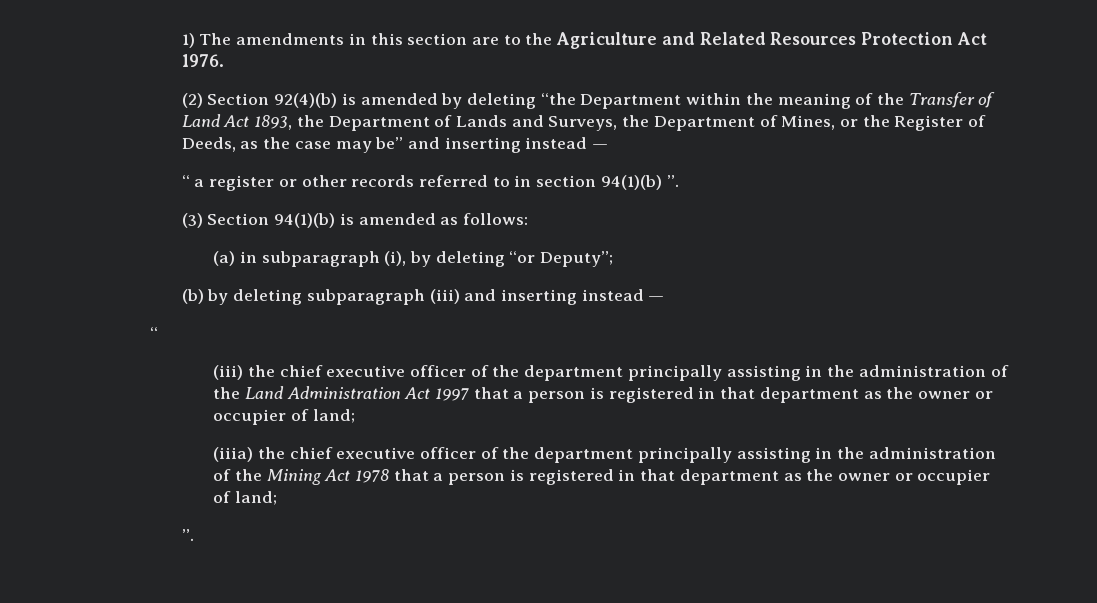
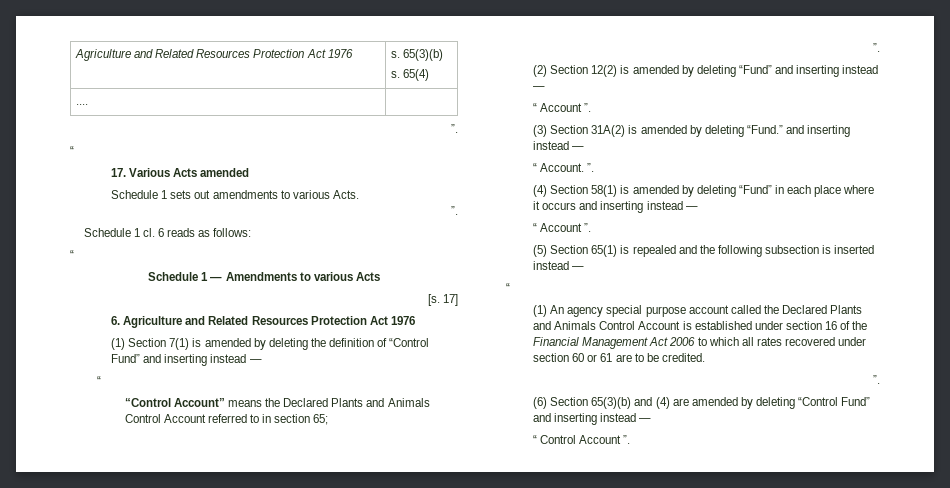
- 1) The amendments in this section are to the Agriculture and Related Resources Protection Act 1976.
- (2) Section 92(4)(b) is amended by deleting “the Department within the meaning of the Transfer of Land Act 1893, the Department of Lands and Surveys, the Department of Mines, or the Register of Deeds, as the case may be” and inserting instead —
- “ a register or other records referred to in section 94(1)(b) ”.
- (3) Section 94(1)(b) is amended as follows:
- (a) in subparagraph (i), by deleting “or Deputy”;
- (b) by deleting subparagraph (iii) and inserting instead —
+ Agriculture and Related Resources Protection Act 1976 | s. 65(3)(b)
+ s. 65(4)
+ .... |
+ ”.
+ “
+ 17. Various Acts amended
+ Schedule 1 sets out amendments to various Acts.
+ ”.
+ Schedule 1 cl. 6 reads as follows:
+ “
+ Schedule 1 — Amendments to various Acts
+ [s. 17]
+ 6. Agriculture and Related Resources Protection Act 1976
+ (1) Section 7(1) is amended by deleting the definition of “Control Fund” and inserting instead —
- (iii) the chief executive officer of the department principally assisting in the administration of the Land Administration Act 1997 that a person is registered in that department as the owner or occupier of land;
- (iiia) the chief executive officer of the department principally assisting in the administration of the Mining Act 1978 that a person is registered in that department as the owner or occupier of land;
+ “Control Account” means the Declared Plants and Animals Control Account referred to in section 65;
  ”.
+ (2) Section 12(2) is amended by deleting “Fund” and inserting instead —
+ “ Account ”.
+ (3) Section 31A(2) is amended by deleting “Fund.” and inserting instead —
+ “ Account. ”.
+ (4) Section 58(1) is amended by deleting “Fund” in each place where it occurs and inserting instead —
+ “ Account ”.
+ (5) Section 65(1) is repealed and the following subsection is inserted instead —
+ “
+ (1) An agency special purpose account called the Declared Plants and Animals Control Account is established under section 16 of the Financial Management Act 2006 to which all rates recovered under section 60 or 61 are to be credited.
+ ”.
+ (6) Section 65(3)(b) and (4) are amended by deleting “Control Fund” and inserting instead —
+ “ Control Account ”.

